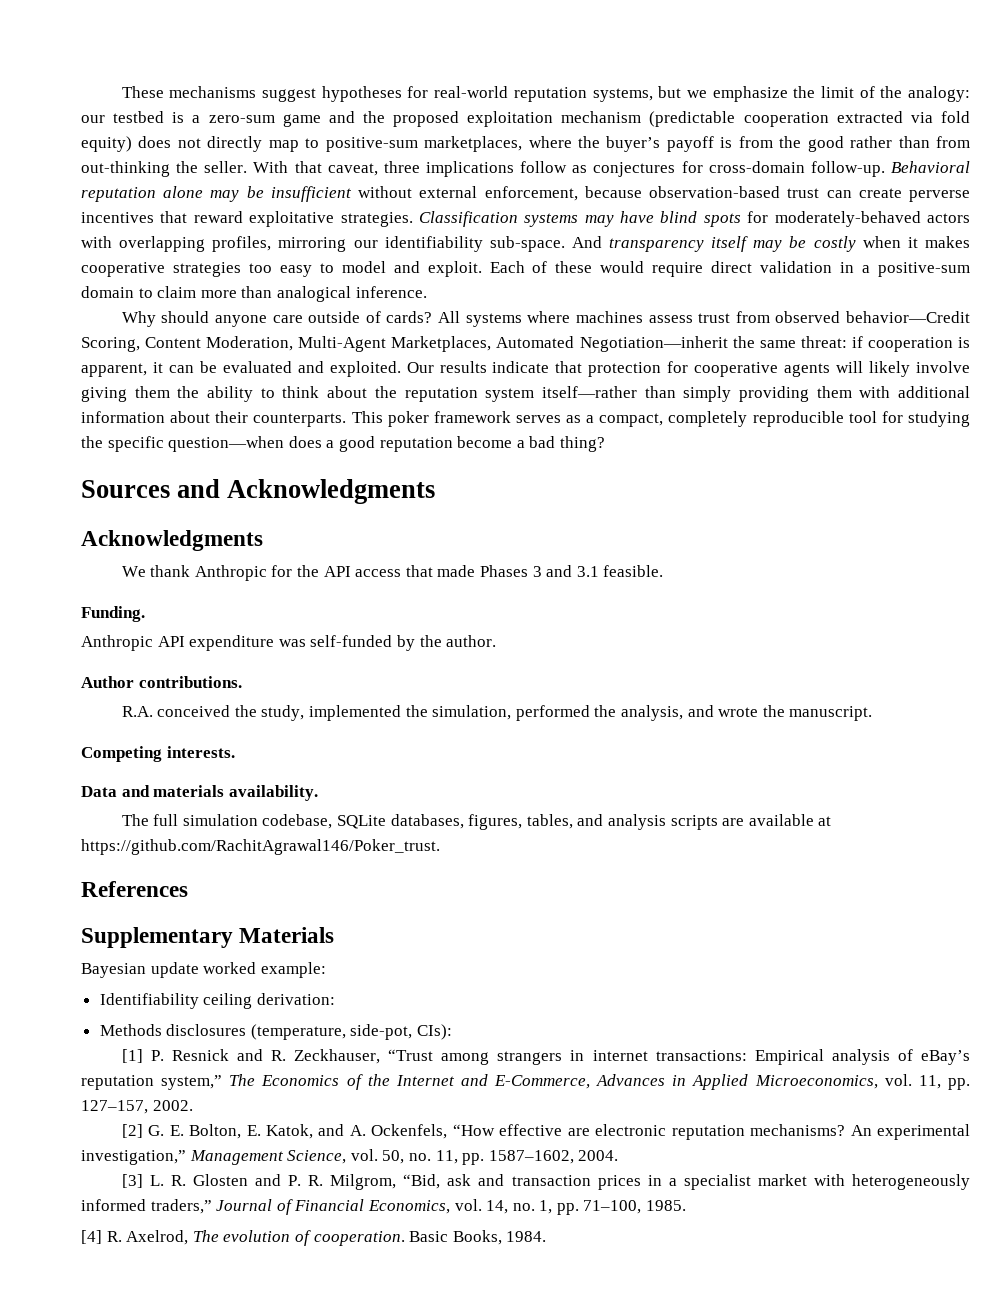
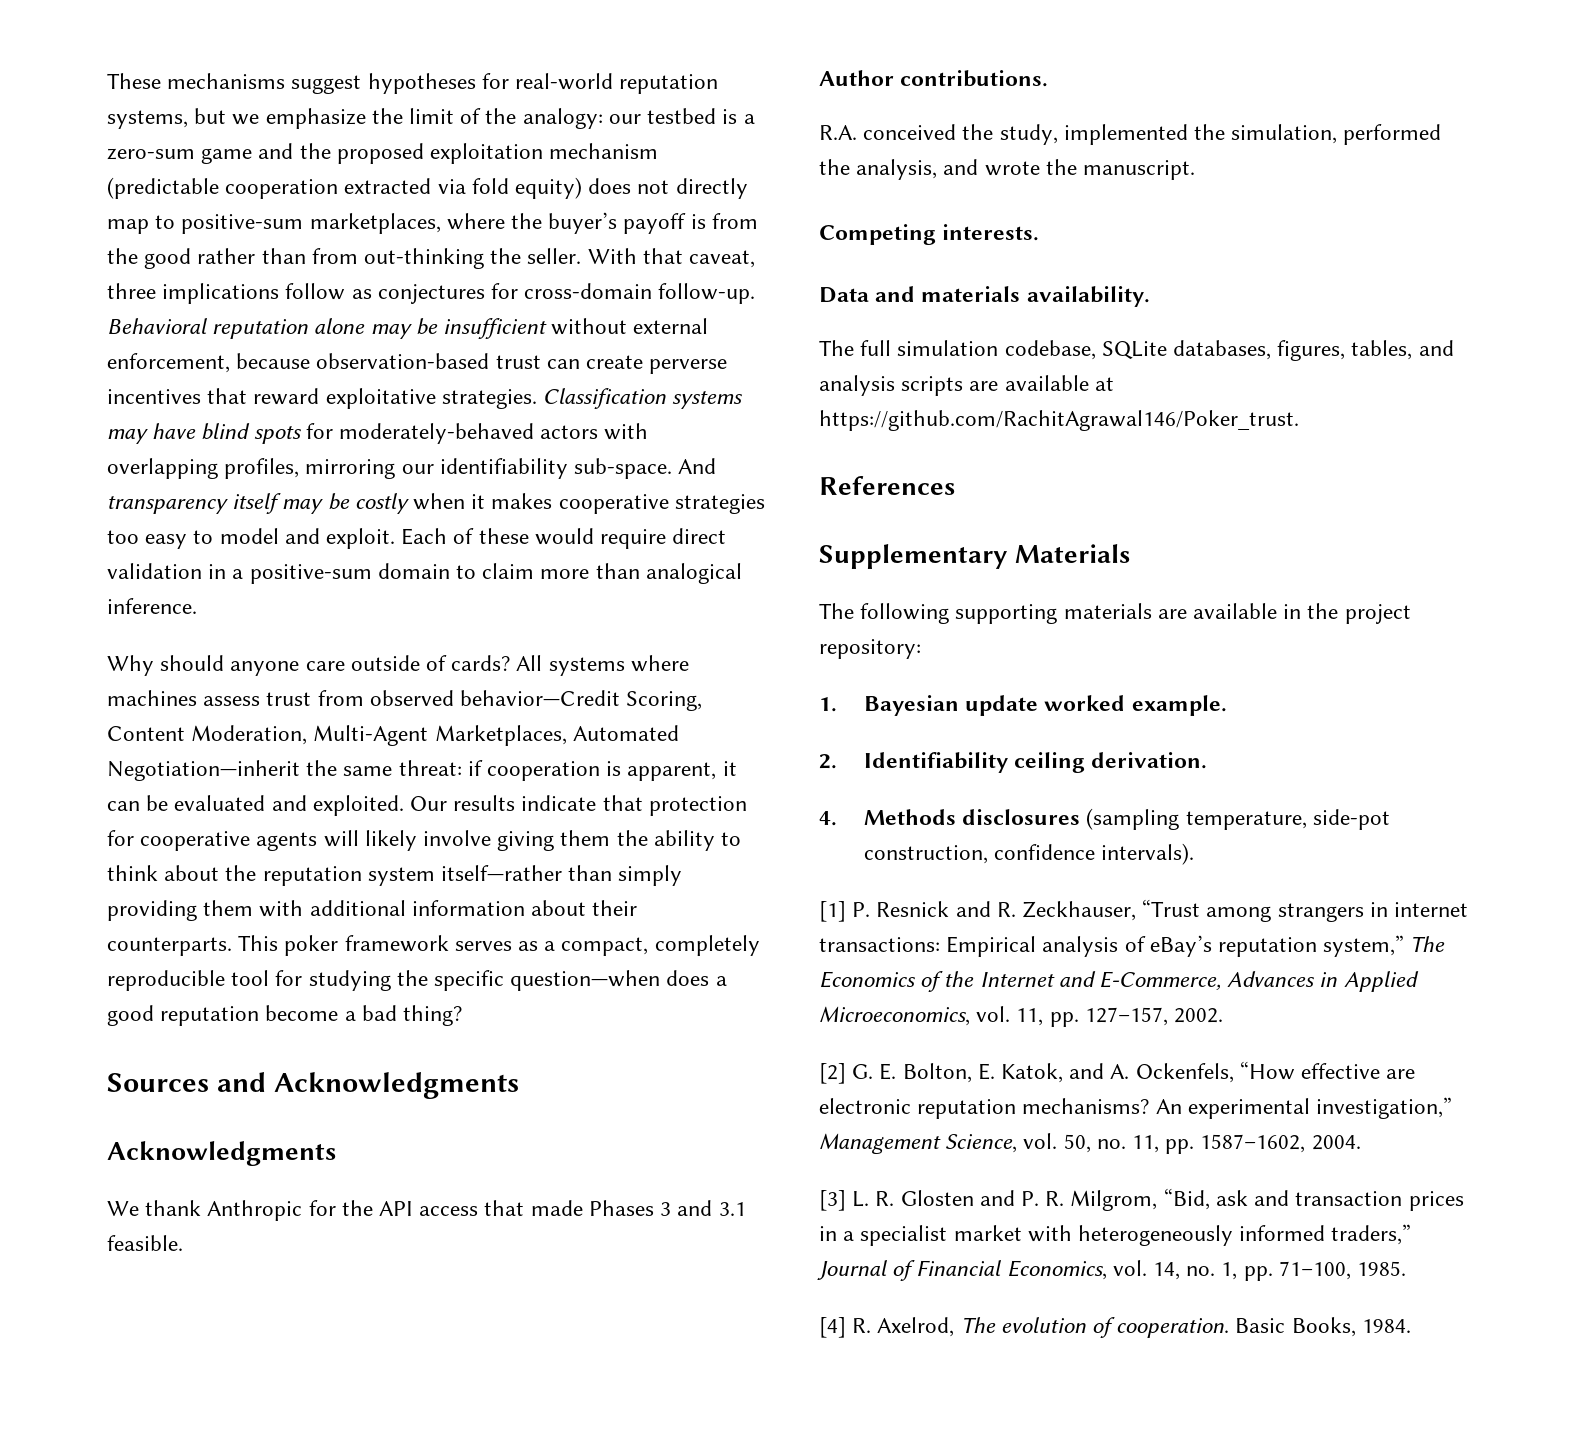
- Funding.
- Anthropic API expenditure was self-funded by the author.
- Bayesian update worked example:
- Identifiability ceiling derivation:
- Methods disclosures (temperature, side-pot, CIs):
+ The following supporting materials are available in the project repository:
+ 1. Bayesian update worked example.
+ 2. Identifiability ceiling derivation.
+ 4. Methods disclosures (sampling temperature, side-pot construction, confidence intervals).

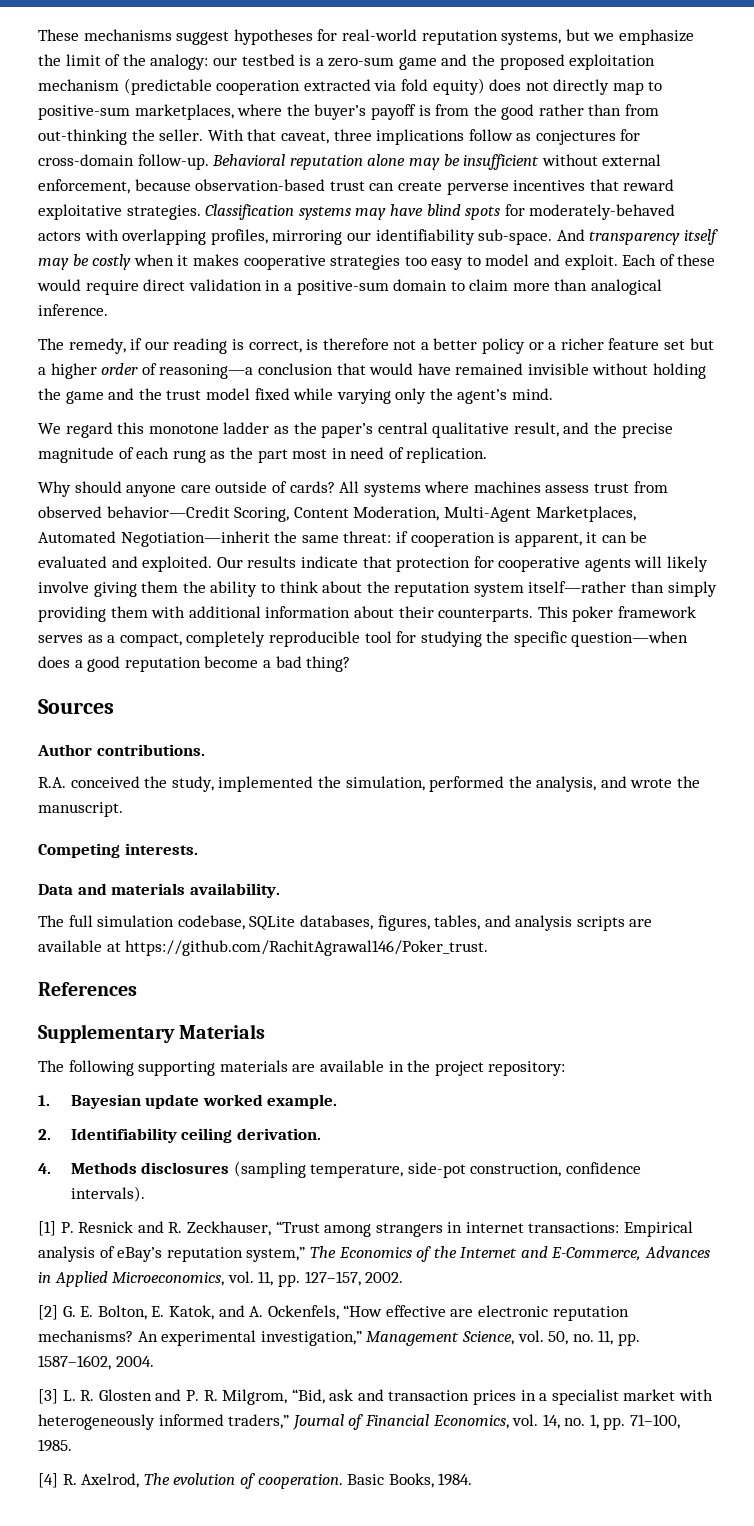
+ The remedy, if our reading is correct, is therefore not a better policy or a richer feature set but a higher order of reasoning—a conclusion that would have remained invisible without holding the game and the trust model fixed while varying only the agent’s mind.
+ We regard this monotone ladder as the paper’s central qualitative result, and the precise magnitude of each rung as the part most in need of replication.
- Sources and Acknowledgments
- Acknowledgments
- We thank Anthropic for the API access that made Phases 3 and 3.1 feasible.
+ Sources

